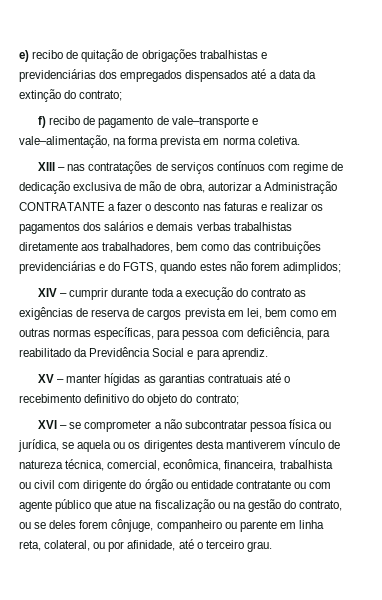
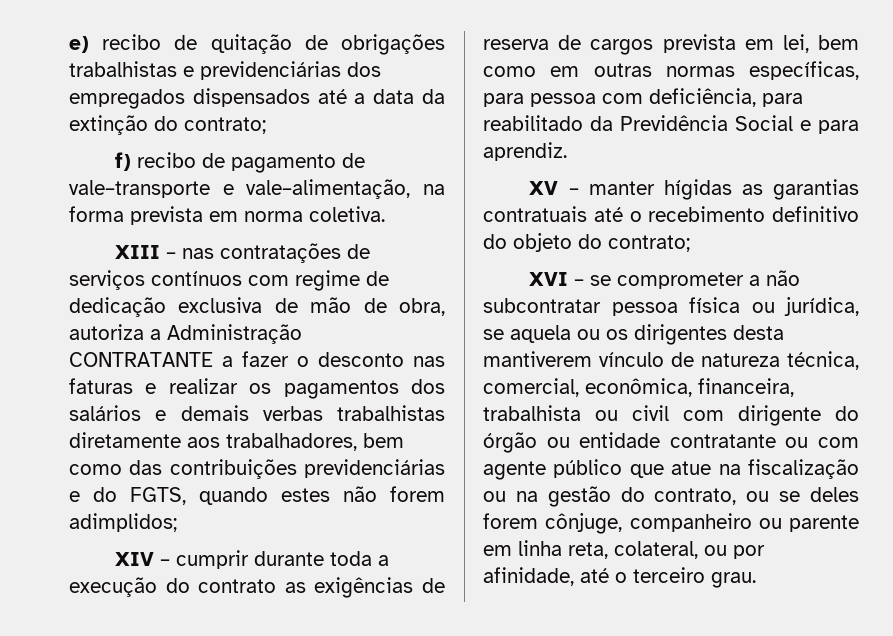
- XIII – nas contratações de serviços contínuos com regime de dedicação exclusiva de mão de obra, autorizar a Administração CONTRATANTE a fazer o desconto nas faturas e realizar os pagamentos dos salários e demais verbas trabalhistas diretamente aos trabalhadores, bem como das contribuições previdenciárias e do FGTS, quando estes não forem adimplidos;
+ XIII – nas contratações de serviços contínuos com regime de dedicação exclusiva de mão de obra, autoriza a Administração CONTRATANTE a fazer o desconto nas faturas e realizar os pagamentos dos salários e demais verbas trabalhistas diretamente aos trabalhadores, bem como das contribuições previdenciárias e do FGTS, quando estes não forem adimplidos;

